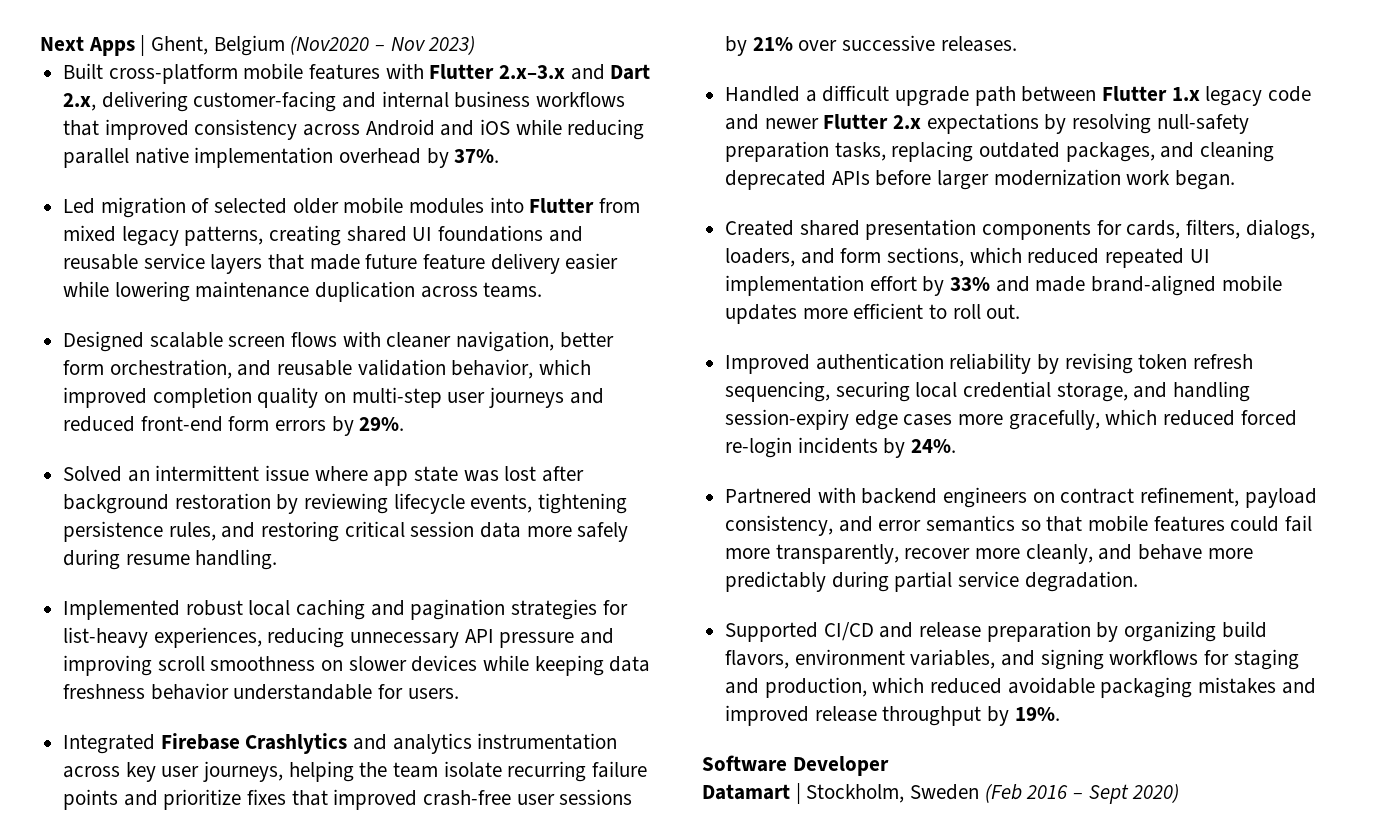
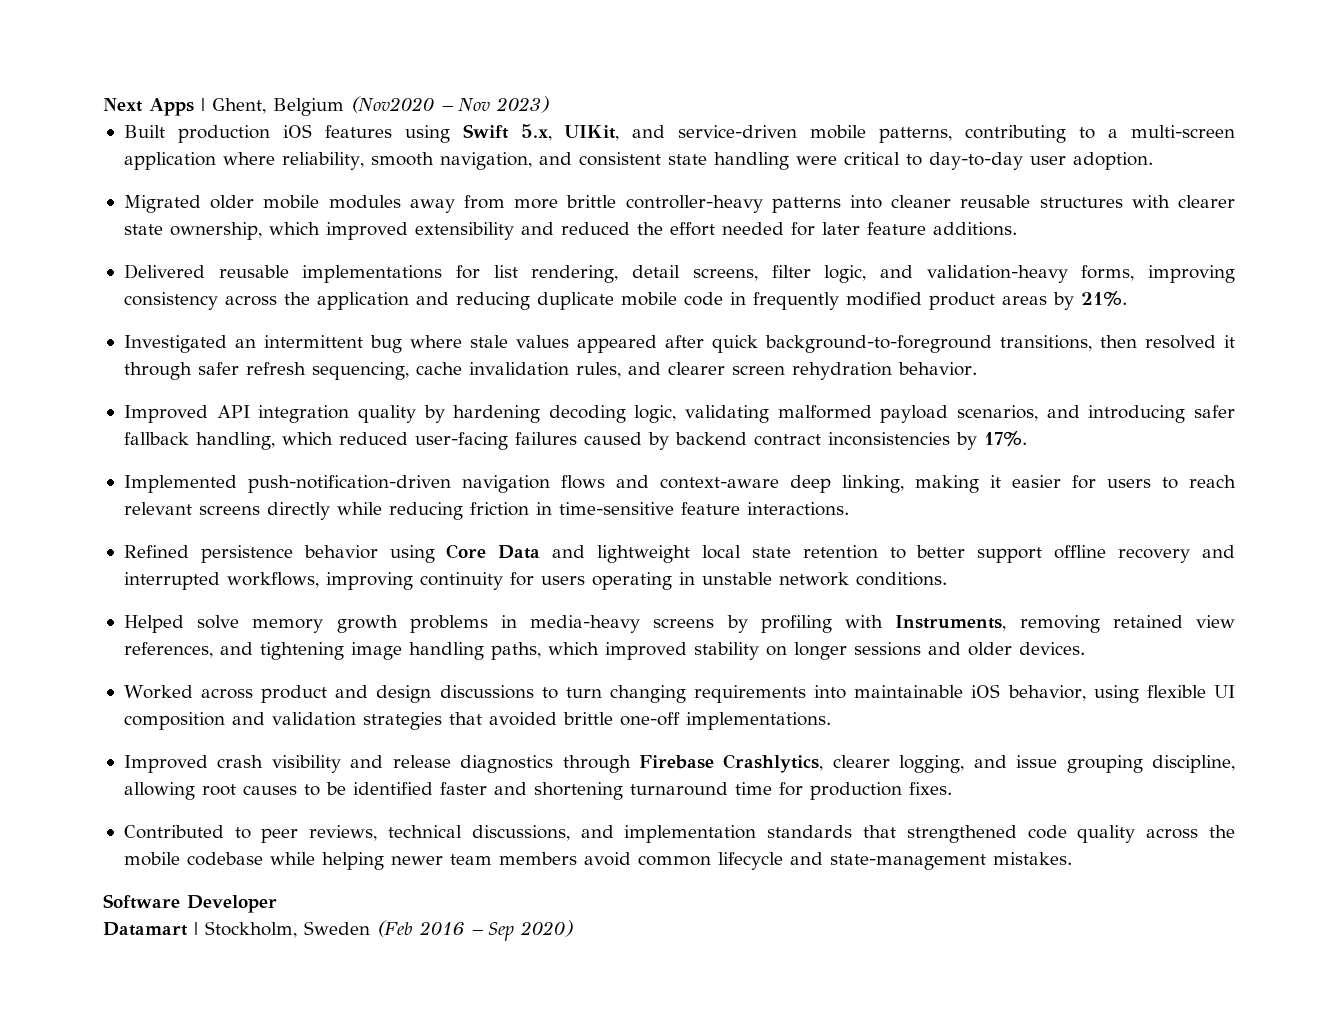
- Built cross-platform mobile features with Flutter 2.x–3.x and Dart 2.x, delivering customer-facing and internal business workflows that improved consistency across Android and iOS while reducing parallel native implementation overhead by 37%.
- Led migration of selected older mobile modules into Flutter from mixed legacy patterns, creating shared UI foundations and reusable service layers that made future feature delivery easier while lowering maintenance duplication across teams.
- Designed scalable screen flows with cleaner navigation, better form orchestration, and reusable validation behavior, which improved completion quality on multi-step user journeys and reduced front-end form errors by 29%.
- Solved an intermittent issue where app state was lost after background restoration by reviewing lifecycle events, tightening persistence rules, and restoring critical session data more safely during resume handling.
- Implemented robust local caching and pagination strategies for list-heavy experiences, reducing unnecessary API pressure and improving scroll smoothness on slower devices while keeping data freshness behavior understandable for users.
- Integrated Firebase Crashlytics and analytics instrumentation across key user journeys, helping the team isolate recurring failure points and prioritize fixes that improved crash-free user sessions by 21% over successive releases.
- Handled a difficult upgrade path between Flutter 1.x legacy code and newer Flutter 2.x expectations by resolving null-safety preparation tasks, replacing outdated packages, and cleaning deprecated APIs before larger modernization work began.
- Created shared presentation components for cards, filters, dialogs, loaders, and form sections, which reduced repeated UI implementation effort by 33% and made brand-aligned mobile updates more efficient to roll out.
- Improved authentication reliability by revising token refresh sequencing, securing local credential storage, and handling session-expiry edge cases more gracefully, which reduced forced re-login incidents by 24%.
- Partnered with backend engineers on contract refinement, payload consistency, and error semantics so that mobile features could fail more transparently, recover more cleanly, and behave more predictably during partial service degradation.
- Supported CI/CD and release preparation by organizing build flavors, environment variables, and signing workflows for staging and production, which reduced avoidable packaging mistakes and improved release throughput by 19%.
+ Built production iOS features using Swift 5.x, UIKit, and service-driven mobile patterns, contributing to a multi-screen application where reliability, smooth navigation, and consistent state handling were critical to day-to-day user adoption.
+ Migrated older mobile modules away from more brittle controller-heavy patterns into cleaner reusable structures with clearer state ownership, which improved extensibility and reduced the effort needed for later feature additions.
+ Delivered reusable implementations for list rendering, detail screens, filter logic, and validation-heavy forms, improving consistency across the application and reducing duplicate mobile code in frequently modified product areas by 21%.
+ Investigated an intermittent bug where stale values appeared after quick background-to-foreground transitions, then resolved it through safer refresh sequencing, cache invalidation rules, and clearer screen rehydration behavior.
+ Improved API integration quality by hardening decoding logic, validating malformed payload scenarios, and introducing safer fallback handling, which reduced user-facing failures caused by backend contract inconsistencies by 17%.
+ Implemented push-notification-driven navigation flows and context-aware deep linking, making it easier for users to reach relevant screens directly while reducing friction in time-sensitive feature interactions.
+ Refined persistence behavior using Core Data and lightweight local state retention to better support offline recovery and interrupted workflows, improving continuity for users operating in unstable network conditions.
+ Helped solve memory growth problems in media-heavy screens by profiling with Instruments, removing retained view references, and tightening image handling paths, which improved stability on longer sessions and older devices.
+ Worked across product and design discussions to turn changing requirements into maintainable iOS behavior, using flexible UI composition and validation strategies that avoided brittle one-off implementations.
+ Improved crash visibility and release diagnostics through Firebase Crashlytics, clearer logging, and issue grouping discipline, allowing root causes to be identified faster and shortening turnaround time for production fixes.
+ Contributed to peer reviews, technical discussions, and implementation standards that strengthened code quality across the mobile codebase while helping newer team members avoid common lifecycle and state-management mistakes.
- Datamart | Stockholm, Sweden (Feb 2016 – Sept 2020)
+ Datamart | Stockholm, Sweden (Feb 2016 – Sep 2020)

